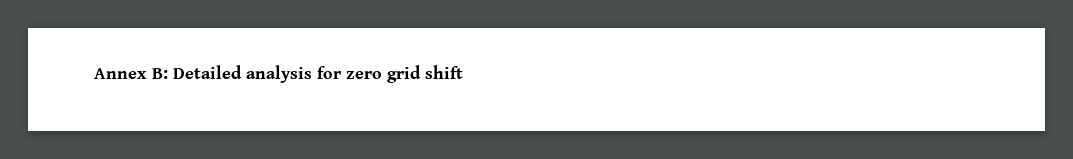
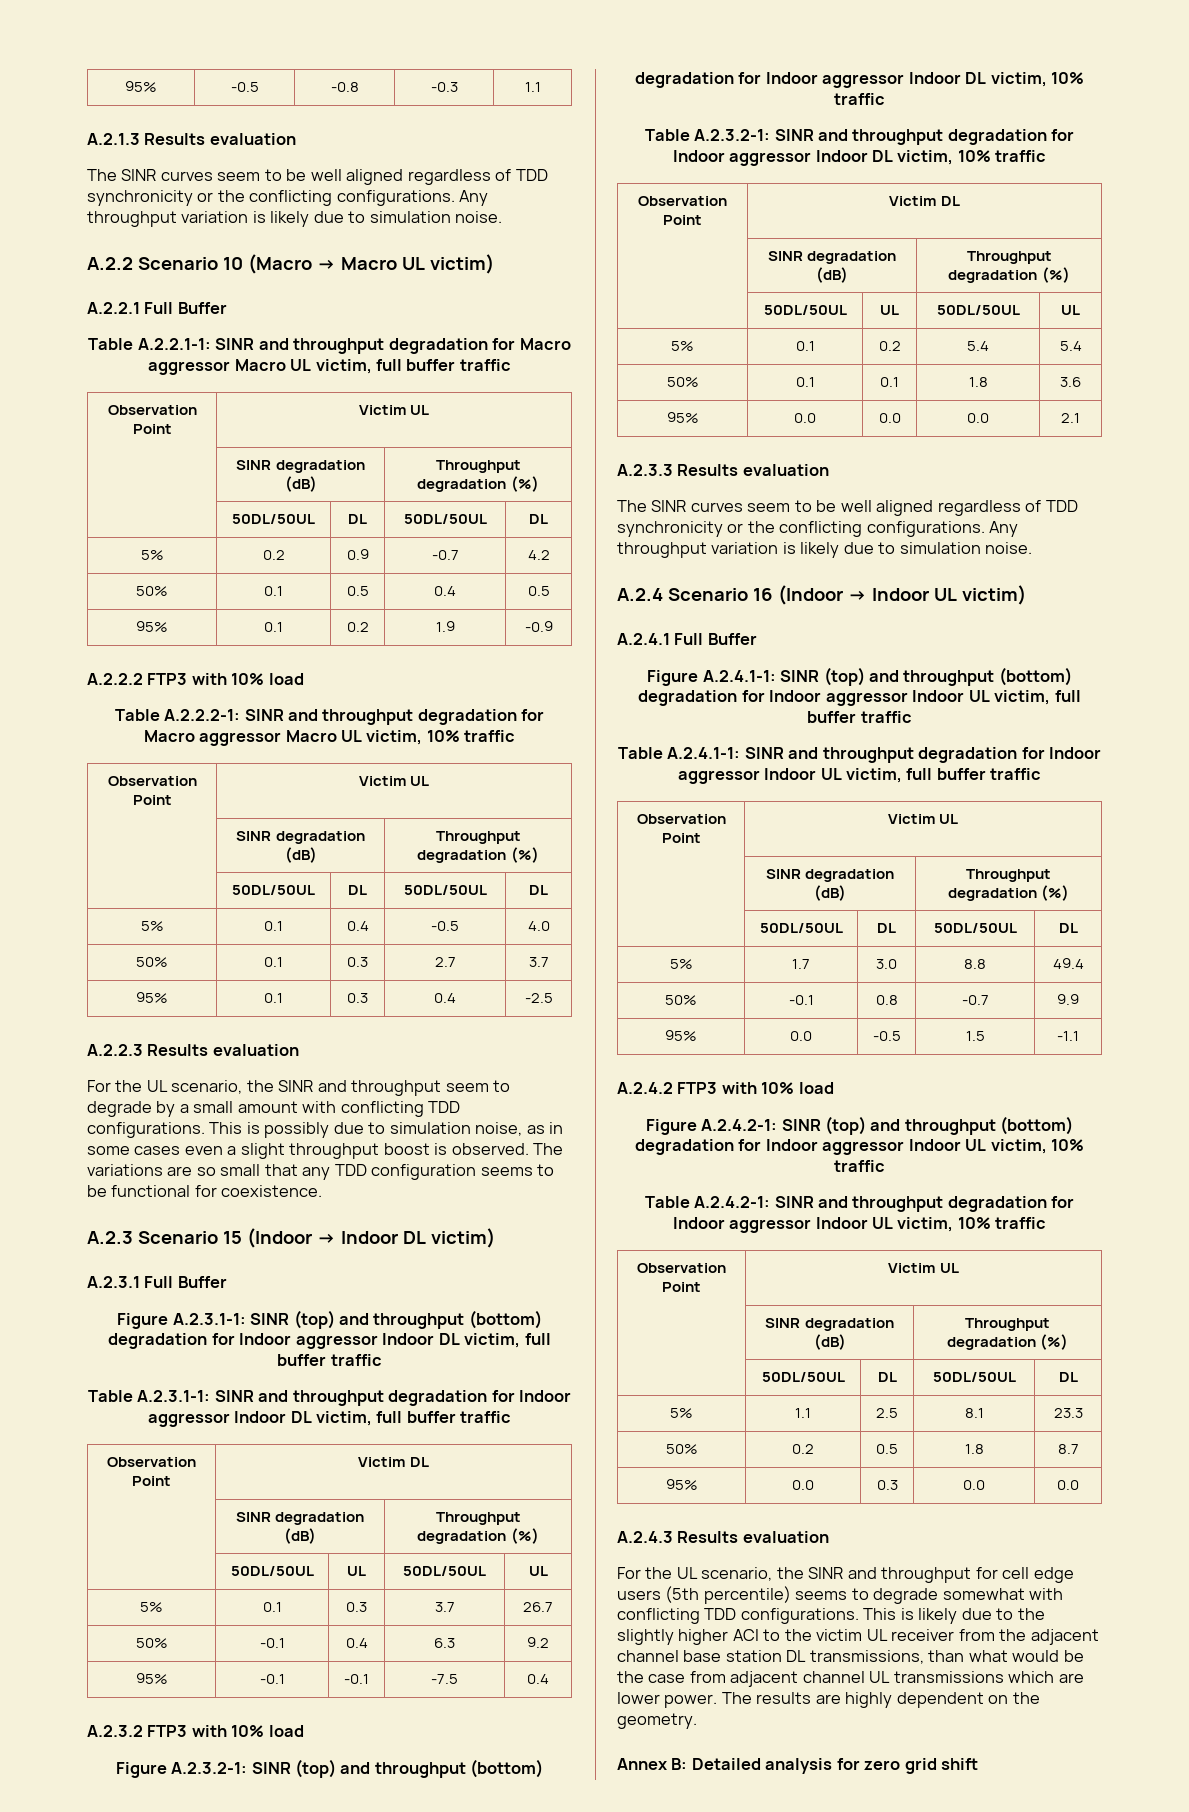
+ 95% | -0.5 | -0.8 | -0.3 | 1.1
+ A.2.1.3 Results evaluation
+ The SINR curves seem to be well aligned regardless of TDD synchronicity or the conflicting configurations. Any throughput variation is likely due to simulation noise.
+ A.2.2 Scenario 10 (Macro → Macro UL victim)
+ A.2.2.1 Full Buffer
+ Table A.2.2.1-1: SINR and throughput degradation for Macro aggressor Macro UL victim, full buffer traffic
+ Observation Point | Victim UL
+ | SINR degradation (dB) | Throughput degradation (%)
+ | 50DL/50UL | DL | 50DL/50UL | DL
+ 5% | 0.2 | 0.9 | -0.7 | 4.2
+ 50% | 0.1 | 0.5 | 0.4 | 0.5
+ 95% | 0.1 | 0.2 | 1.9 | -0.9
+ A.2.2.2 FTP3 with 10% load
+ Table A.2.2.2-1: SINR and throughput degradation for Macro aggressor Macro UL victim, 10% traffic
+ Observation Point | Victim UL
+ | SINR degradation (dB) | Throughput degradation (%)
+ | 50DL/50UL | DL | 50DL/50UL | DL
+ 5% | 0.1 | 0.4 | -0.5 | 4.0
+ 50% | 0.1 | 0.3 | 2.7 | 3.7
+ 95% | 0.1 | 0.3 | 0.4 | -2.5
+ A.2.2.3 Results evaluation
+ For the UL scenario, the SINR and throughput seem to degrade by a small amount with conflicting TDD configurations. This is possibly due to simulation noise, as in some cases even a slight throughput boost is observed. The variations are so small that any TDD configuration seems to be functional for coexistence.
+ A.2.3 Scenario 15 (Indoor → Indoor DL victim)
+ A.2.3.1 Full Buffer
+ Figure A.2.3.1-1: SINR (top) and throughput (bottom) degradation for Indoor aggressor Indoor DL victim, full buffer traffic
+ Table A.2.3.1-1: SINR and throughput degradation for Indoor aggressor Indoor DL victim, full buffer traffic
+ Observation Point | Victim DL
+ | SINR degradation (dB) | Throughput degradation (%)
+ | 50DL/50UL | UL | 50DL/50UL | UL
+ 5% | 0.1 | 0.3 | 3.7 | 26.7
+ 50% | -0.1 | 0.4 | 6.3 | 9.2
+ 95% | -0.1 | -0.1 | -7.5 | 0.4
+ A.2.3.2 FTP3 with 10% load
+ Figure A.2.3.2-1: SINR (top) and throughput (bottom) degradation for Indoor aggressor Indoor DL victim, 10% traffic
+ Table A.2.3.2-1: SINR and throughput degradation for Indoor aggressor Indoor DL victim, 10% traffic
+ Observation Point | Victim DL
+ | SINR degradation (dB) | Throughput degradation (%)
+ | 50DL/50UL | UL | 50DL/50UL | UL
+ 5% | 0.1 | 0.2 | 5.4 | 5.4
+ 50% | 0.1 | 0.1 | 1.8 | 3.6
+ 95% | 0.0 | 0.0 | 0.0 | 2.1
+ A.2.3.3 Results evaluation
+ The SINR curves seem to be well aligned regardless of TDD synchronicity or the conflicting configurations. Any throughput variation is likely due to simulation noise.
+ A.2.4 Scenario 16 (Indoor → Indoor UL victim)
+ A.2.4.1 Full Buffer
+ Figure A.2.4.1-1: SINR (top) and throughput (bottom) degradation for Indoor aggressor Indoor UL victim, full buffer traffic
+ Table A.2.4.1-1: SINR and throughput degradation for Indoor aggressor Indoor UL victim, full buffer traffic
+ Observation Point | Victim UL
+ | SINR degradation (dB) | Throughput degradation (%)
+ | 50DL/50UL | DL | 50DL/50UL | DL
+ 5% | 1.7 | 3.0 | 8.8 | 49.4
+ 50% | -0.1 | 0.8 | -0.7 | 9.9
+ 95% | 0.0 | -0.5 | 1.5 | -1.1
+ A.2.4.2 FTP3 with 10% load
+ Figure A.2.4.2-1: SINR (top) and throughput (bottom) degradation for Indoor aggressor Indoor UL victim, 10% traffic
+ Table A.2.4.2-1: SINR and throughput degradation for Indoor aggressor Indoor UL victim, 10% traffic
+ Observation Point | Victim UL
+ | SINR degradation (dB) | Throughput degradation (%)
+ | 50DL/50UL | DL | 50DL/50UL | DL
+ 5% | 1.1 | 2.5 | 8.1 | 23.3
+ 50% | 0.2 | 0.5 | 1.8 | 8.7
+ 95% | 0.0 | 0.3 | 0.0 | 0.0
+ A.2.4.3 Results evaluation
+ For the UL scenario, the SINR and throughput for cell edge users (5th percentile) seems to degrade somewhat with conflicting TDD configurations. This is likely due to the slightly higher ACI to the victim UL receiver from the adjacent channel base station DL transmissions, than what would be the case from adjacent channel UL transmissions which are lower power. The results are highly dependent on the geometry.

